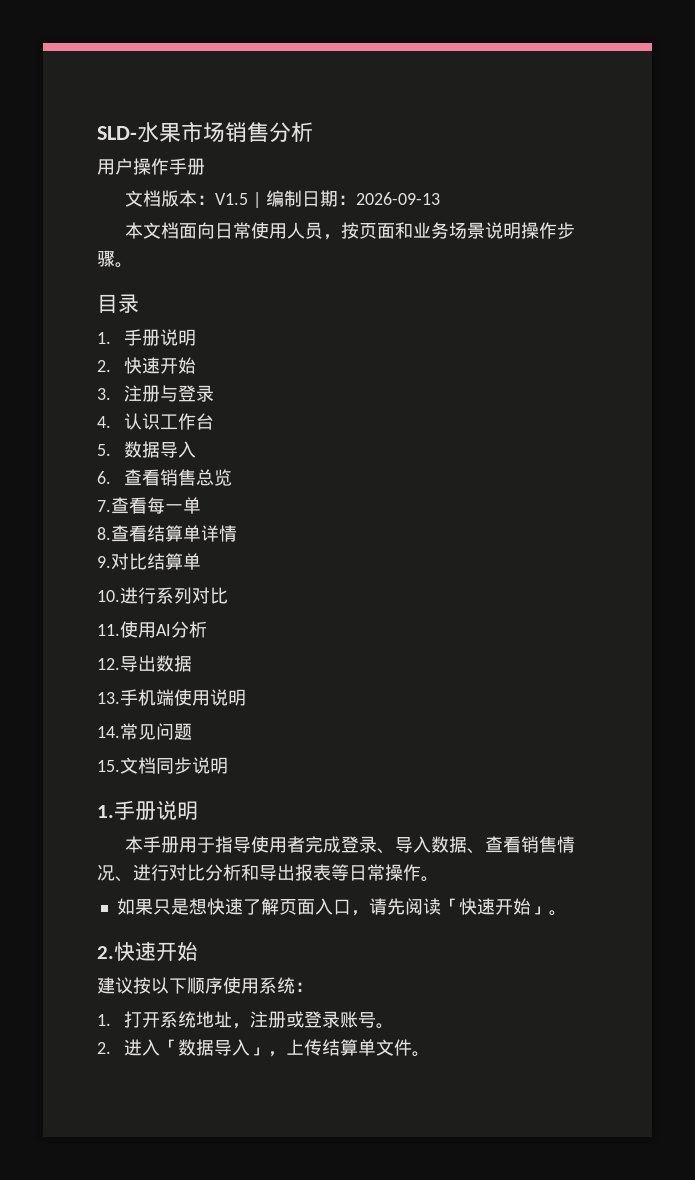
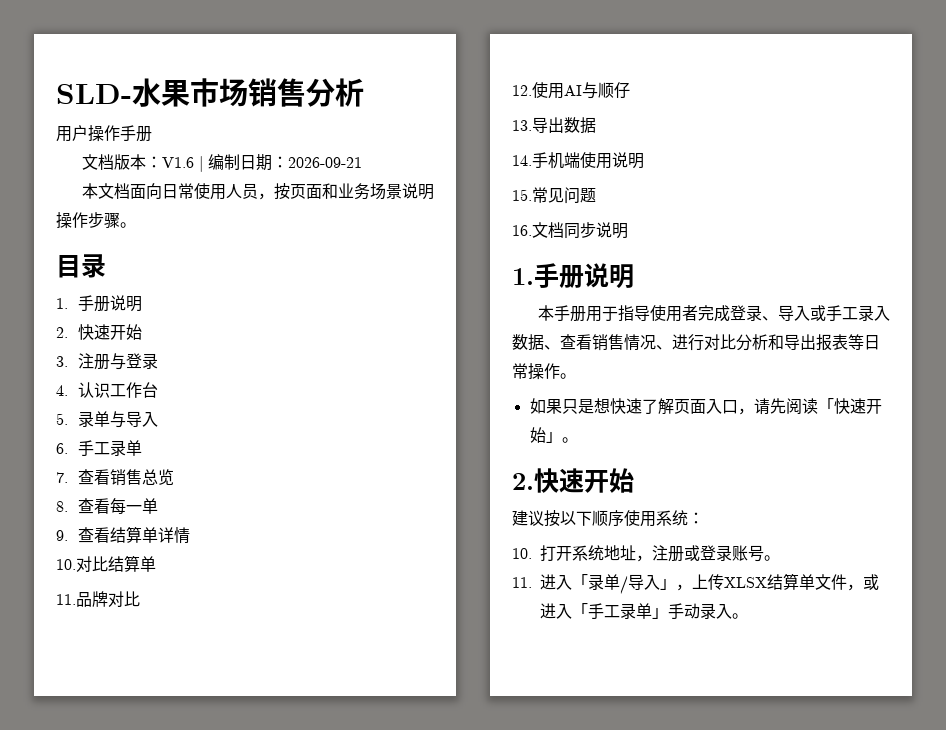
- 文档版本：V1.5 | 编制日期：2026-09-13
+ 文档版本：V1.6 | 编制日期：2026-09-21
- 5.数据导入
+ 5.录单与导入
- 6.查看销售总览
+ 6.手工录单
+ 7.查看销售总览
- 7.查看每一单
+ 8.查看每一单
- 8.查看结算单详情
+ 9.查看结算单详情
- 9.对比结算单
+ 10.对比结算单
- 10.进行系列对比
+ 11.品牌对比
- 11.使用AI分析
- 12.导出数据
+ 12.使用AI与顺仔
+ 13.导出数据
- 13.手机端使用说明
+ 14.手机端使用说明
- 14.常见问题
+ 15.常见问题
- 15.文档同步说明
+ 16.文档同步说明
- 本手册用于指导使用者完成登录、导入数据、查看销售情况、进行对比分析和导出报表等日常操作。
+ 本手册用于指导使用者完成登录、导入或手工录入数据、查看销售情况、进行对比分析和导出报表等日常操作。
- 1.打开系统地址，注册或登录账号。
+ 10.打开系统地址，注册或登录账号。
- 2.进入「数据导入」，上传结算单文件。
+ 11.进入「录单/导入」，上传XLSX结算单文件，或进入「手工录单」手动录入。

